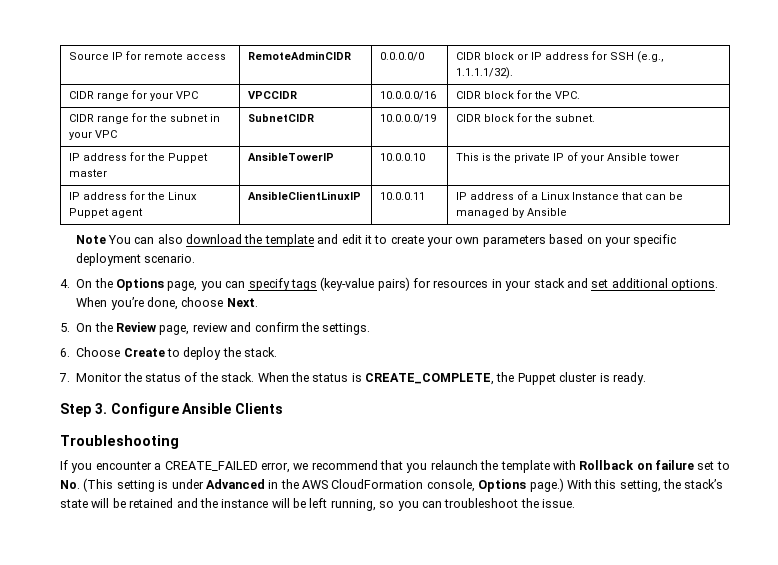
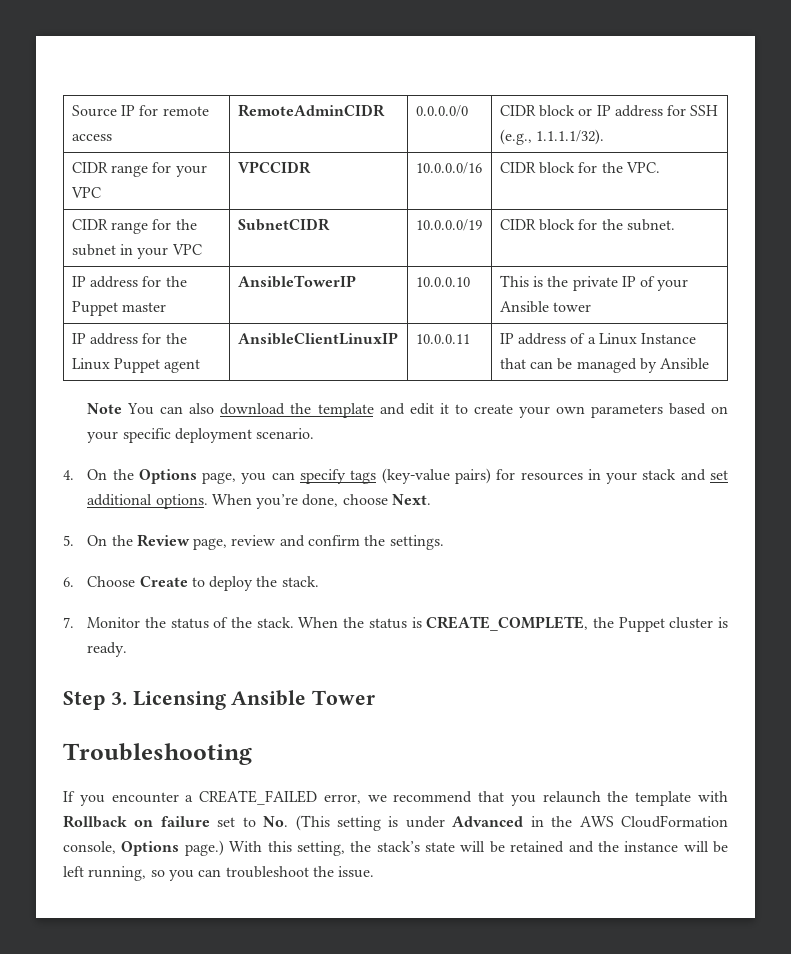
- Step 3. Configure Ansible Clients
+ Step 3. Licensing Ansible Tower

